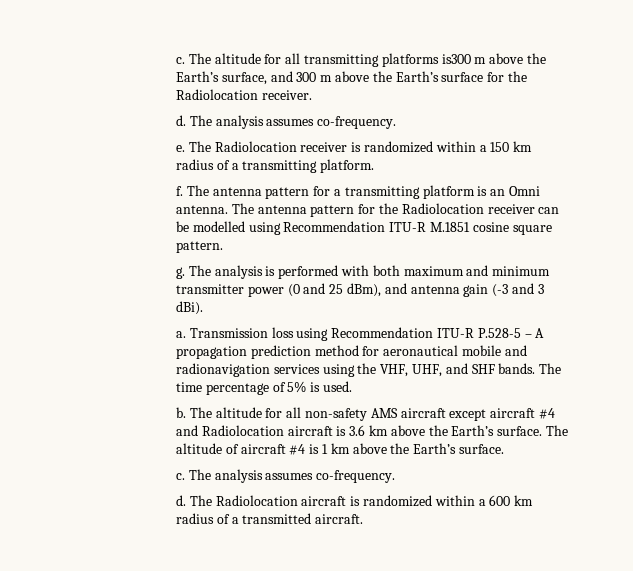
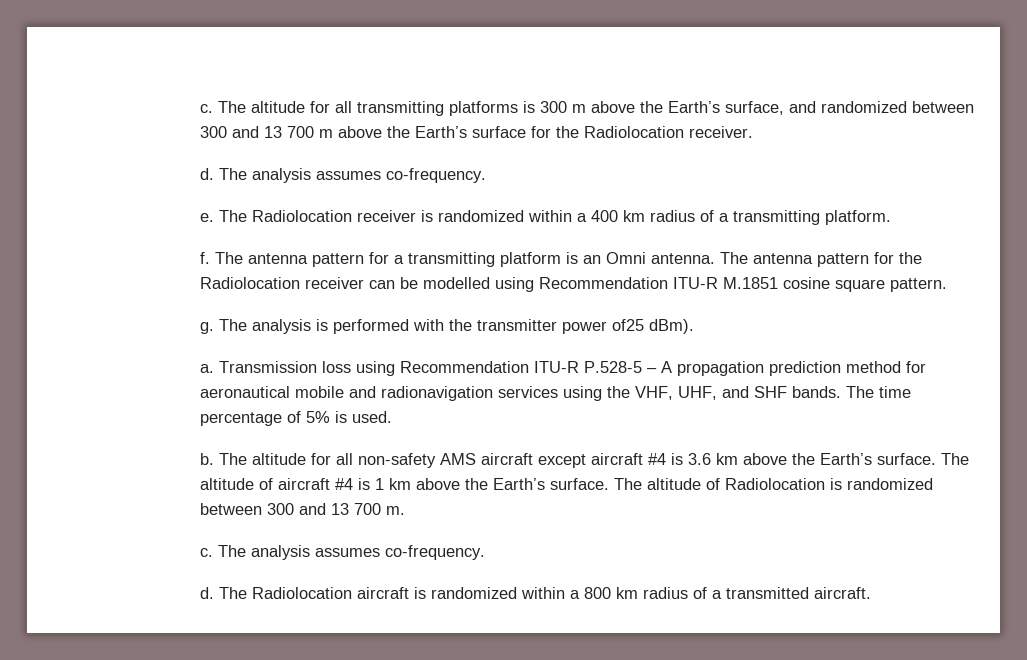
- The altitude for all transmitting platforms is300 m above the Earth’s surface, and 300 m above the Earth’s surface for the Radiolocation receiver.
+ The altitude for all transmitting platforms is 300 m above the Earth’s surface, and randomized between 300 and 13 700 m above the Earth’s surface for the Radiolocation receiver.
- The Radiolocation receiver is randomized within a 150 km radius of a transmitting platform.
+ The Radiolocation receiver is randomized within a 400 km radius of a transmitting platform.
- The analysis is performed with both maximum and minimum transmitter power (0 and 25 dBm), and antenna gain (-3 and 3 dBi).
+ The analysis is performed with the transmitter power of25 dBm).
- The altitude for all non-safety AMS aircraft except aircraft #4 and Radiolocation aircraft is 3.6 km above the Earth’s surface.
+ The altitude for all non-safety AMS aircraft except aircraft #4 is 3.6 km above the Earth’s surface.
+ The altitude of Radiolocation is randomized between 300 and 13 700 m.
- The Radiolocation aircraft is randomized within a 600 km radius of a transmitted aircraft.
+ The Radiolocation aircraft is randomized within a 800 km radius of a transmitted aircraft.

